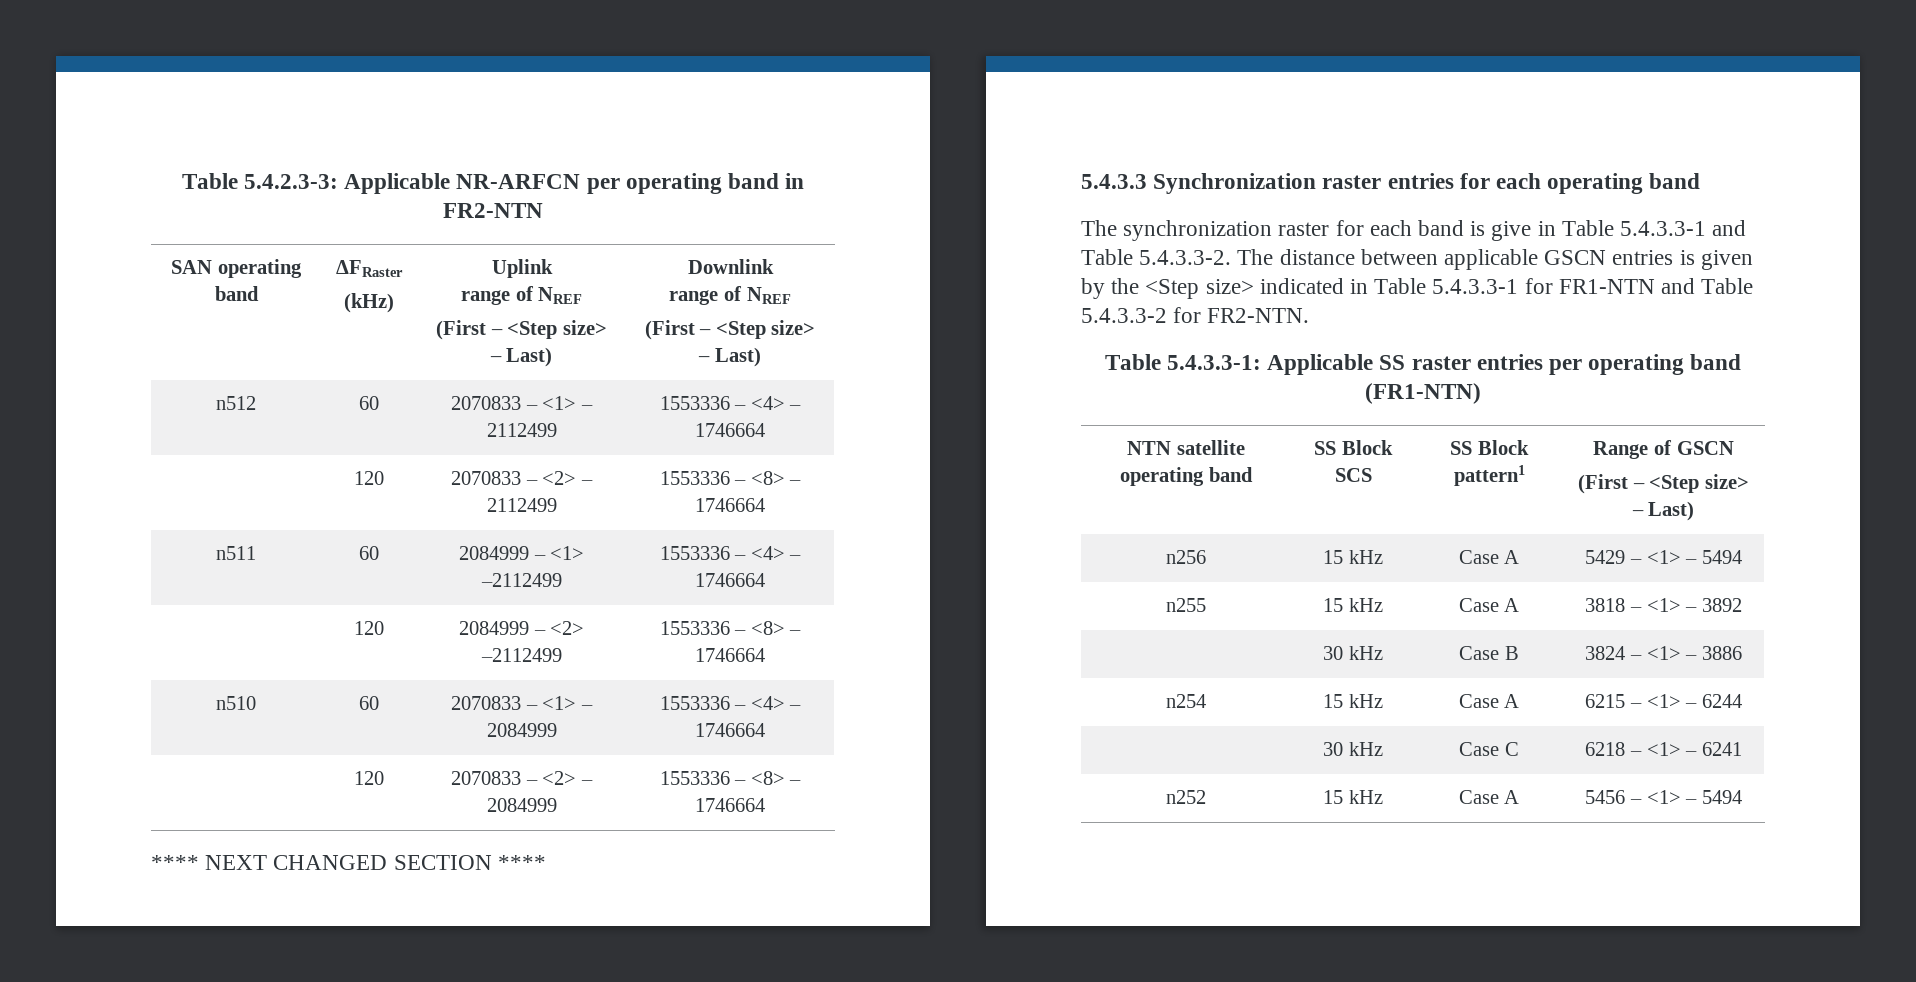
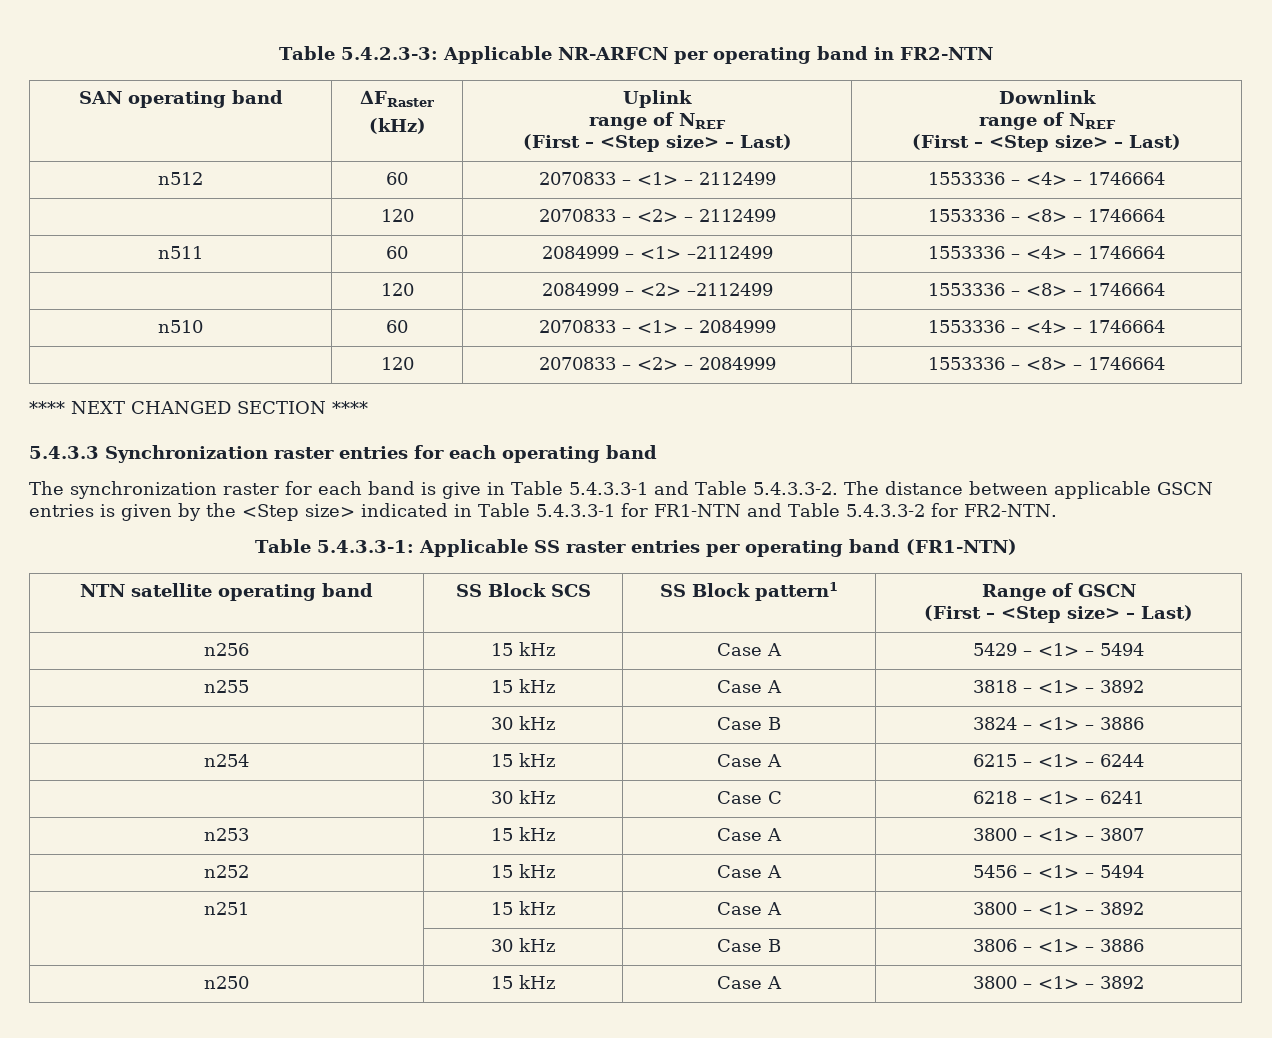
+ n253 | 15 kHz | Case A | 3800 – <1> – 3807
+ n251 | 15 kHz | Case A | 3800 – <1> – 3892
+ | 30 kHz | Case B | 3806 – <1> – 3886
+ n250 | 15 kHz | Case A | 3800 – <1> – 3892

